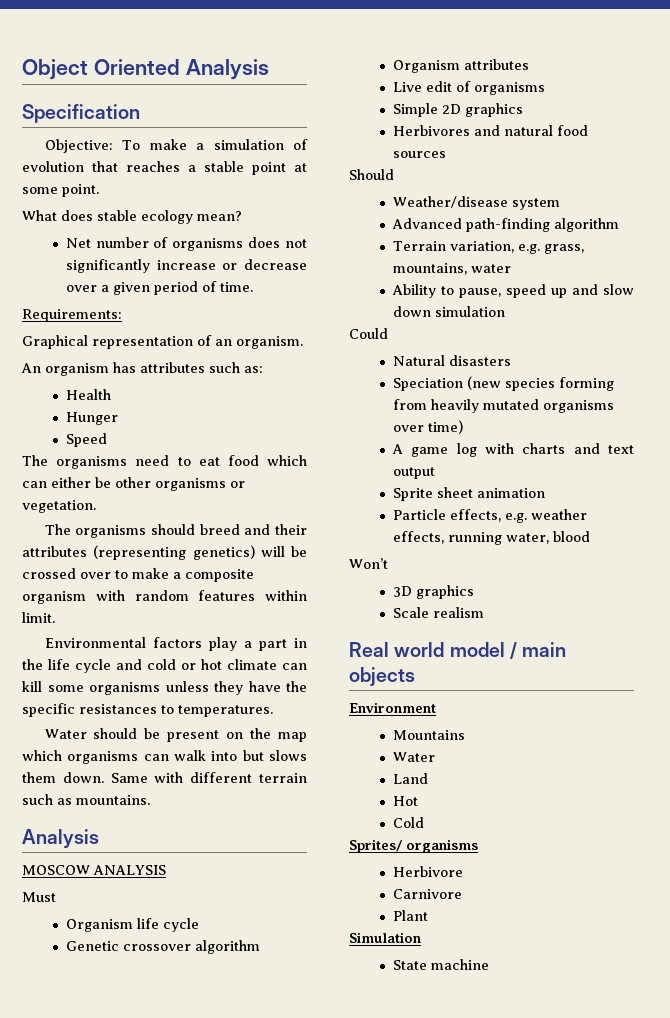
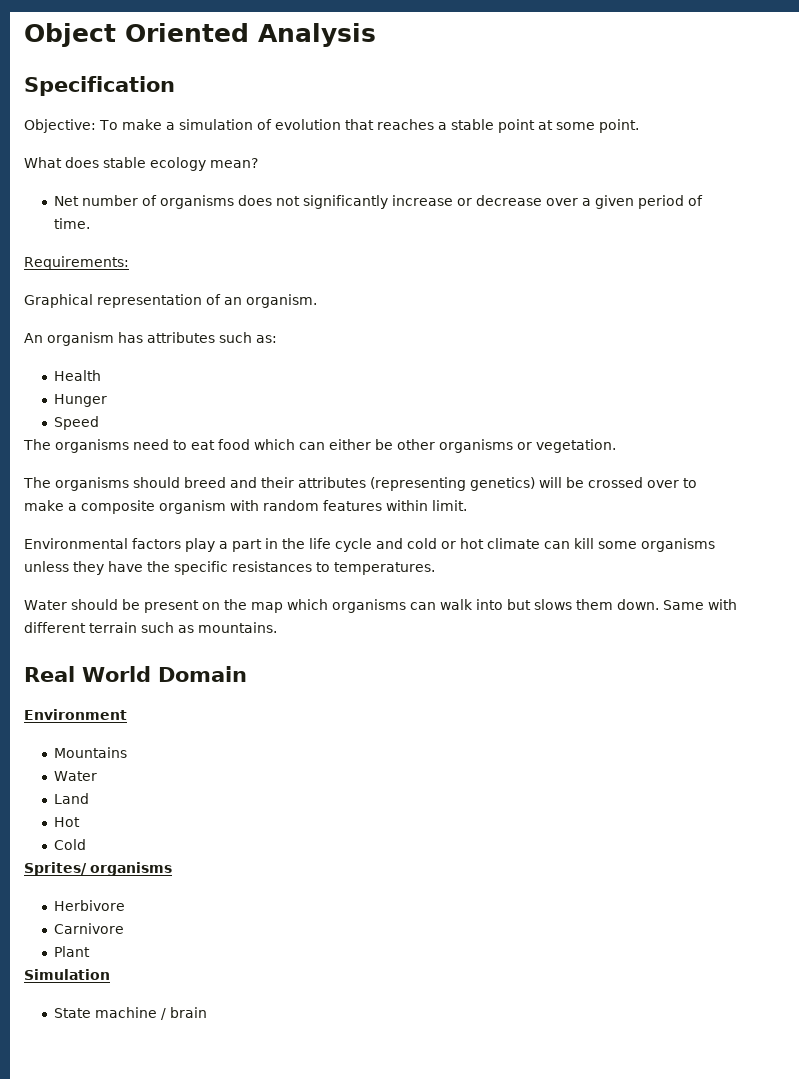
  Same with different terrain such as mountains.
- Analysis
- MOSCOW ANALYSIS
- Must
- Organism life cycle
- Genetic crossover algorithm
- Organism attributes
- Live edit of organisms
- Simple 2D graphics
- Herbivores and natural food sources
- Should
- Weather/disease system
- Advanced path-finding algorithm
- Terrain variation, e.g. grass, mountains, water
- Ability to pause, speed up and slow down simulation
- Could
- Natural disasters
- Speciation (new species forming from heavily mutated organisms over time)
- A game log with charts and text output
- Sprite sheet animation
- Particle effects, e.g. weather effects, running water, blood
- Won’t
- 3D graphics
- Scale realism
- Real world model / main objects
+ Real World Domain
- State machine
+ State machine / brain

